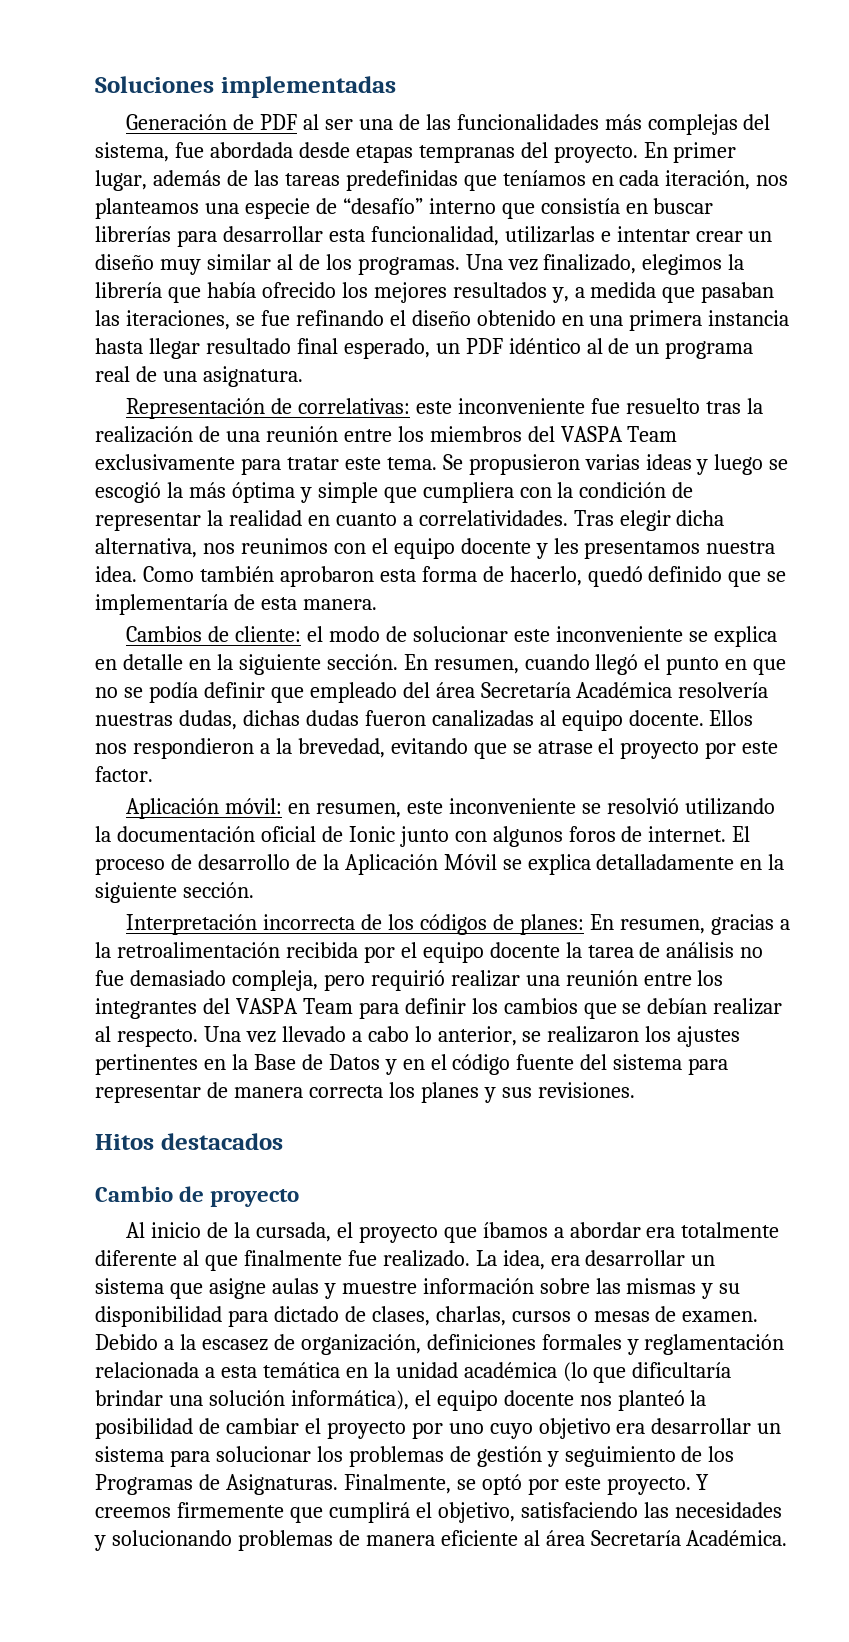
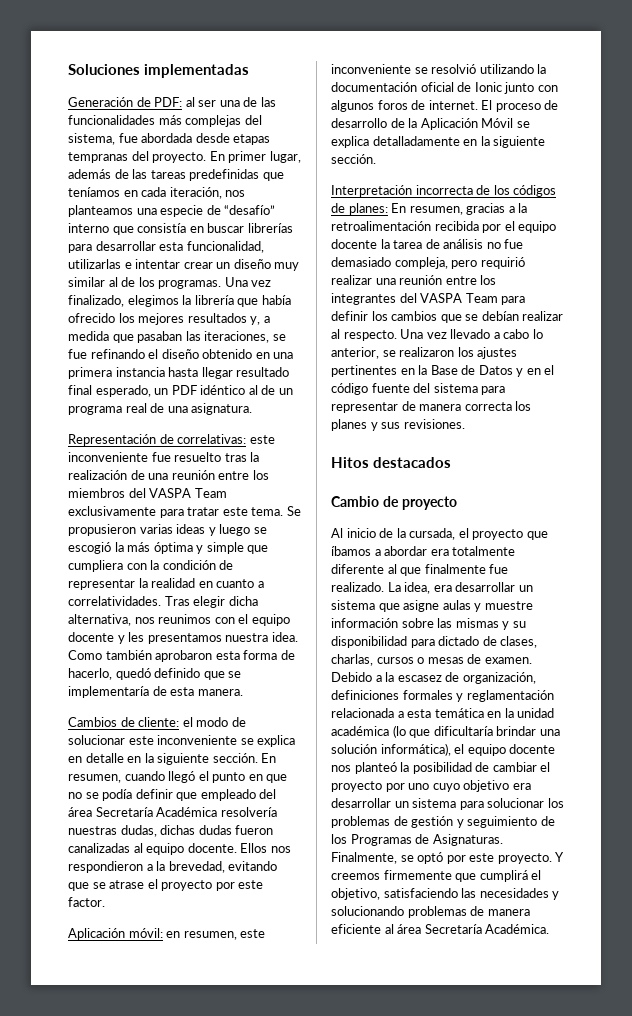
- Generación de PDF al ser una de las funcionalidades más complejas del sistema, fue abordada desde etapas tempranas del proyecto.
+ Generación de PDF: al ser una de las funcionalidades más complejas del sistema, fue abordada desde etapas tempranas del proyecto.

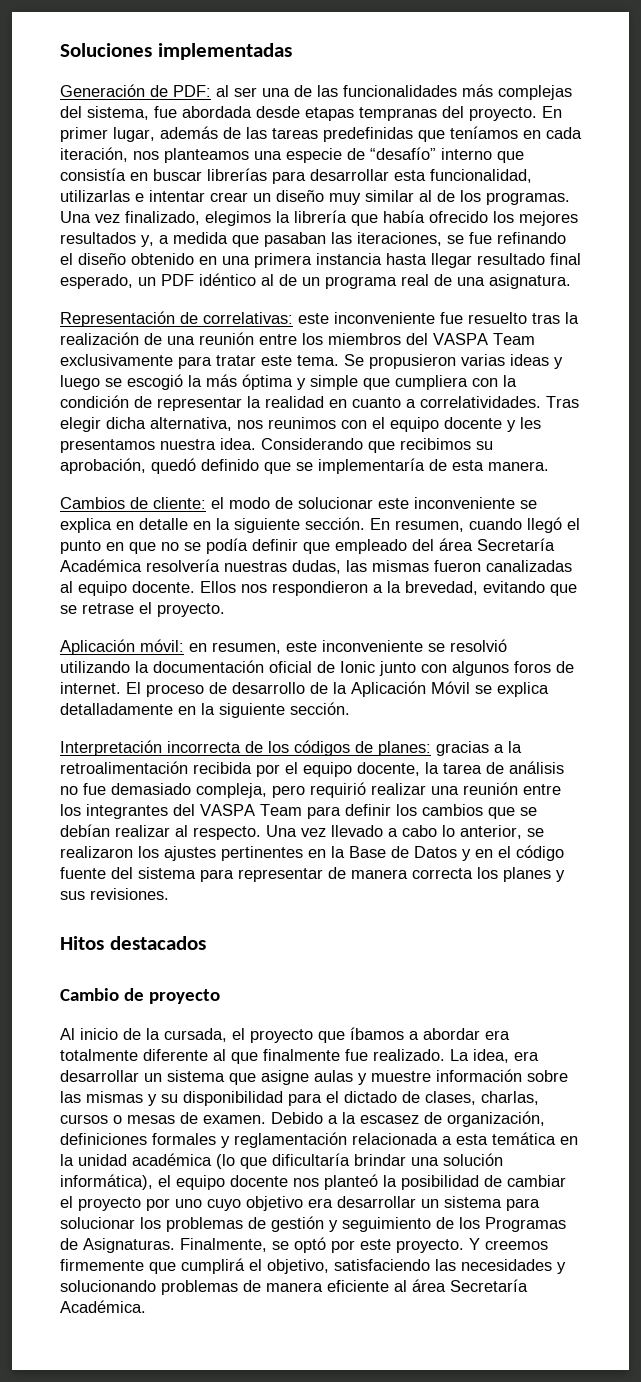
- Como también aprobaron esta forma de hacerlo, quedó definido que se implementaría de esta manera.
+ Considerando que recibimos su aprobación, quedó definido que se implementaría de esta manera.
- En resumen, cuando llegó el punto en que no se podía definir que empleado del área Secretaría Académica resolvería nuestras dudas, dichas dudas fueron canalizadas al equipo docente.
+ En resumen, cuando llegó el punto en que no se podía definir que empleado del área Secretaría Académica resolvería nuestras dudas, las mismas fueron canalizadas al equipo docente.
- Ellos nos respondieron a la brevedad, evitando que se atrase el proyecto por este factor.
+ Ellos nos respondieron a la brevedad, evitando que se retrase el proyecto.
- Interpretación incorrecta de los códigos de planes: En resumen, gracias a la retroalimentación recibida por el equipo docente la tarea de análisis no fue demasiado compleja, pero requirió realizar una reunión entre los integrantes del VASPA Team para definir los cambios que se debían realizar al respecto.
+ Interpretación incorrecta de los códigos de planes: gracias a la retroalimentación recibida por el equipo docente, la tarea de análisis no fue demasiado compleja, pero requirió realizar una reunión entre los integrantes del VASPA Team para definir los cambios que se debían realizar al respecto.
- La idea, era desarrollar un sistema que asigne aulas y muestre información sobre las mismas y su disponibilidad para dictado de clases, charlas, cursos o mesas de examen.
+ La idea, era desarrollar un sistema que asigne aulas y muestre información sobre las mismas y su disponibilidad para el dictado de clases, charlas, cursos o mesas de examen.

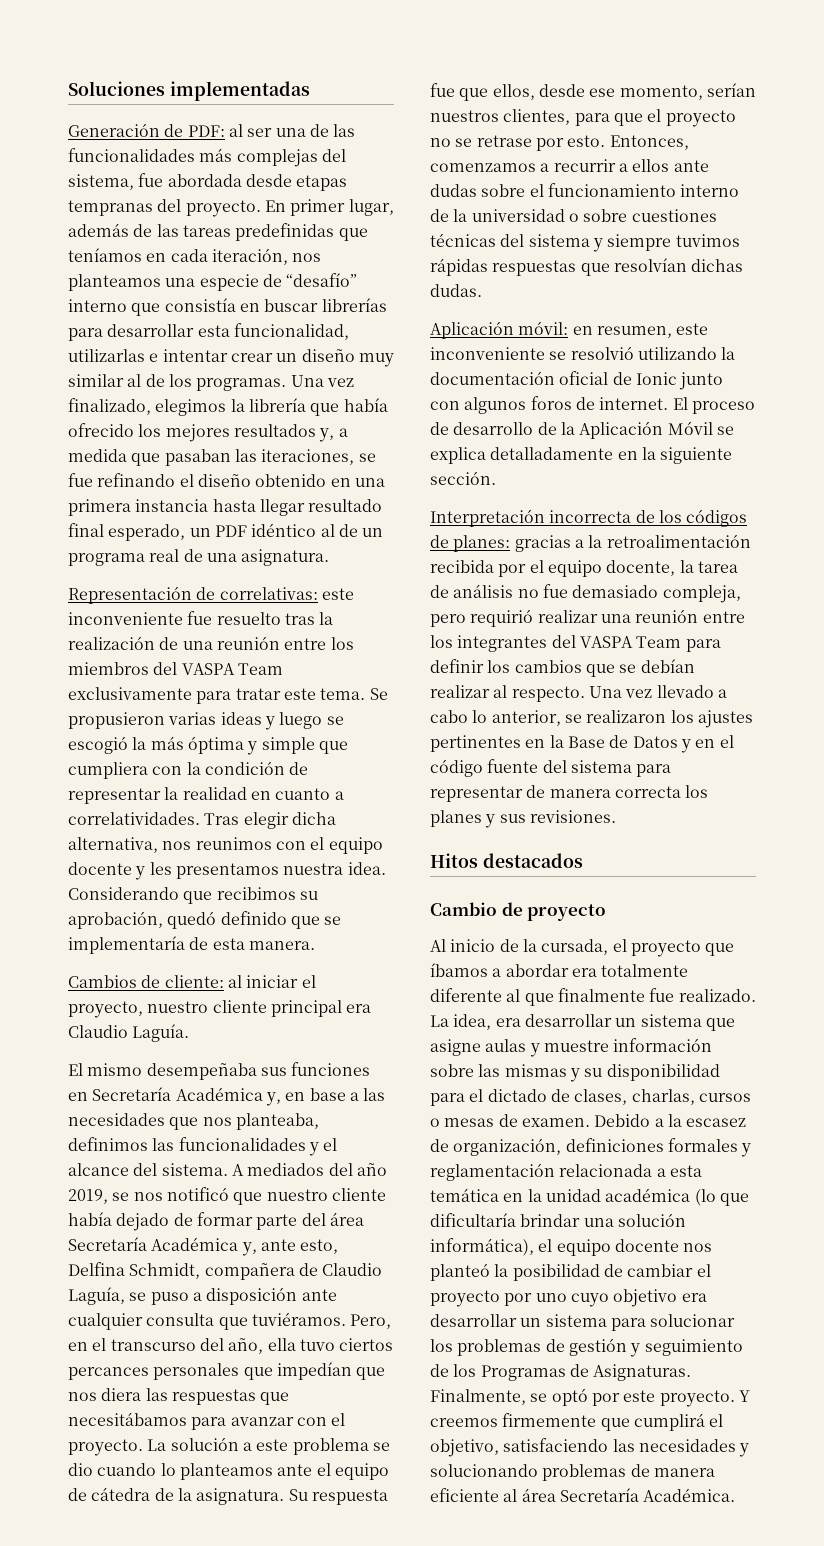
- Cambios de cliente: el modo de solucionar este inconveniente se explica en detalle en la siguiente sección. En resumen, cuando llegó el punto en que no se podía definir que empleado del área Secretaría Académica resolvería nuestras dudas, las mismas fueron canalizadas al equipo docente. Ellos nos respondieron a la brevedad, evitando que se retrase el proyecto.
+ Cambios de cliente: al iniciar el proyecto, nuestro cliente principal era Claudio Laguía.
+ El mismo desempeñaba sus funciones en Secretaría Académica y, en base a las necesidades que nos planteaba, definimos las funcionalidades y el alcance del sistema. A mediados del año 2019, se nos notificó que nuestro cliente había dejado de formar parte del área Secretaría Académica y, ante esto, Delfina Schmidt, compañera de Claudio Laguía, se puso a disposición ante cualquier consulta que tuviéramos. Pero, en el transcurso del año, ella tuvo ciertos percances personales que impedían que nos diera las respuestas que necesitábamos para avanzar con el proyecto. La solución a este problema se dio cuando lo planteamos ante el equipo de cátedra de la asignatura. Su respuesta fue que ellos, desde ese momento, serían nuestros clientes, para que el proyecto no se retrase por esto. Entonces, comenzamos a recurrir a ellos ante dudas sobre el funcionamiento interno de la universidad o sobre cuestiones técnicas del sistema y siempre tuvimos rápidas respuestas que resolvían dichas dudas.

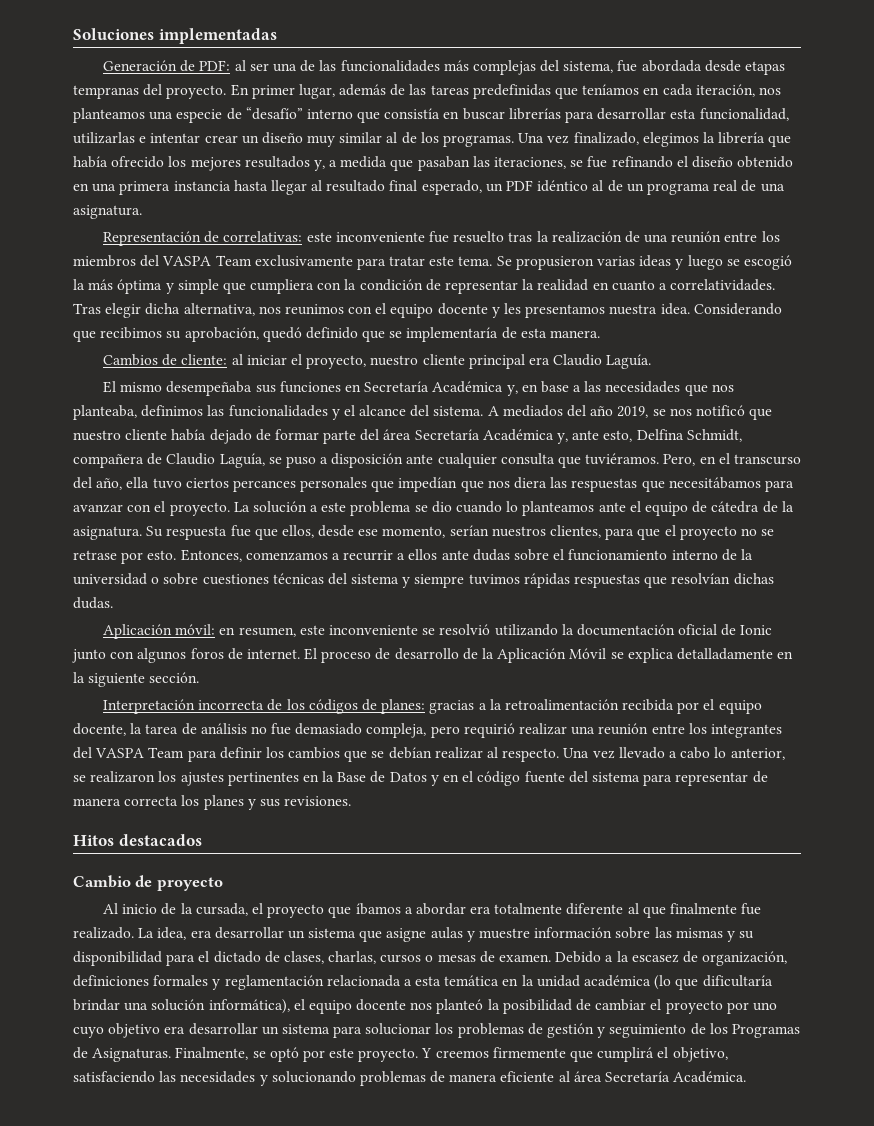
- Una vez finalizado, elegimos la librería que había ofrecido los mejores resultados y, a medida que pasaban las iteraciones, se fue refinando el diseño obtenido en una primera instancia hasta llegar resultado final esperado, un PDF idéntico al de un programa real de una asignatura.
+ Una vez finalizado, elegimos la librería que había ofrecido los mejores resultados y, a medida que pasaban las iteraciones, se fue refinando el diseño obtenido en una primera instancia hasta llegar al resultado final esperado, un PDF idéntico al de un programa real de una asignatura.

